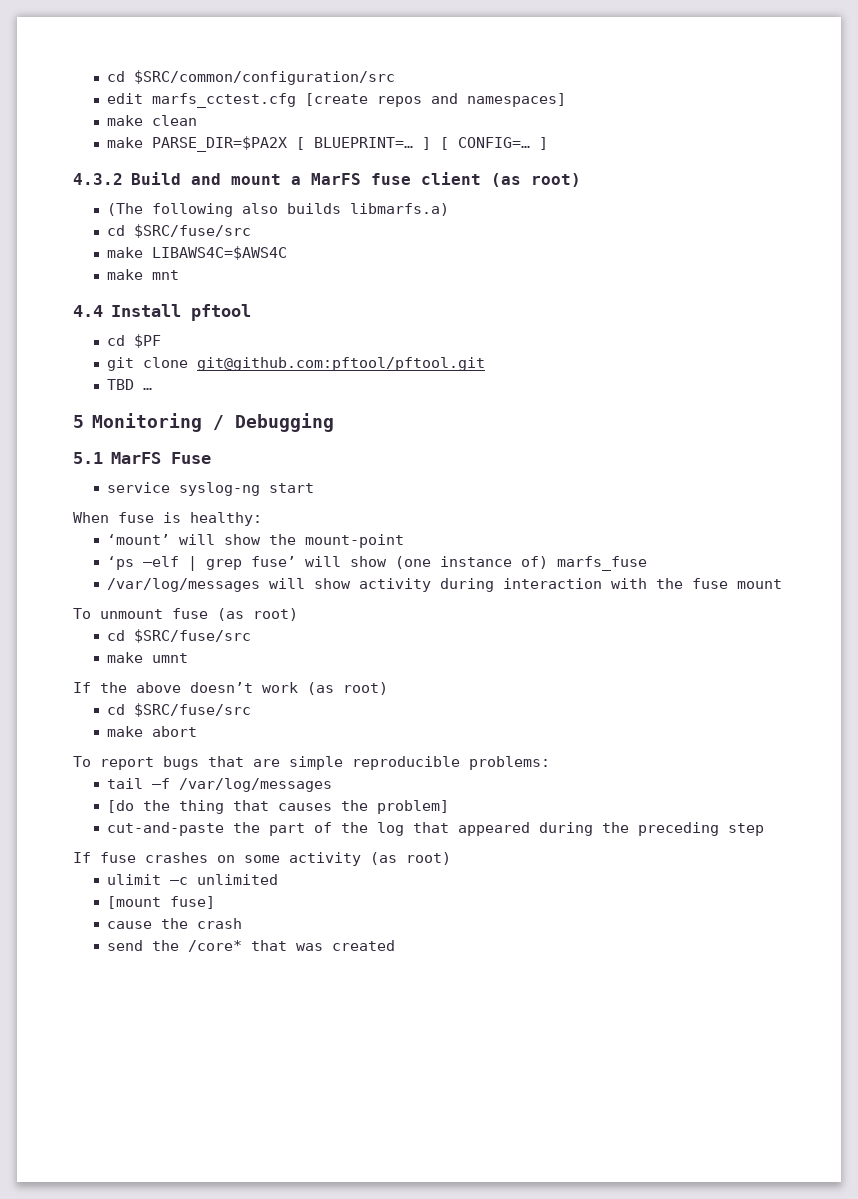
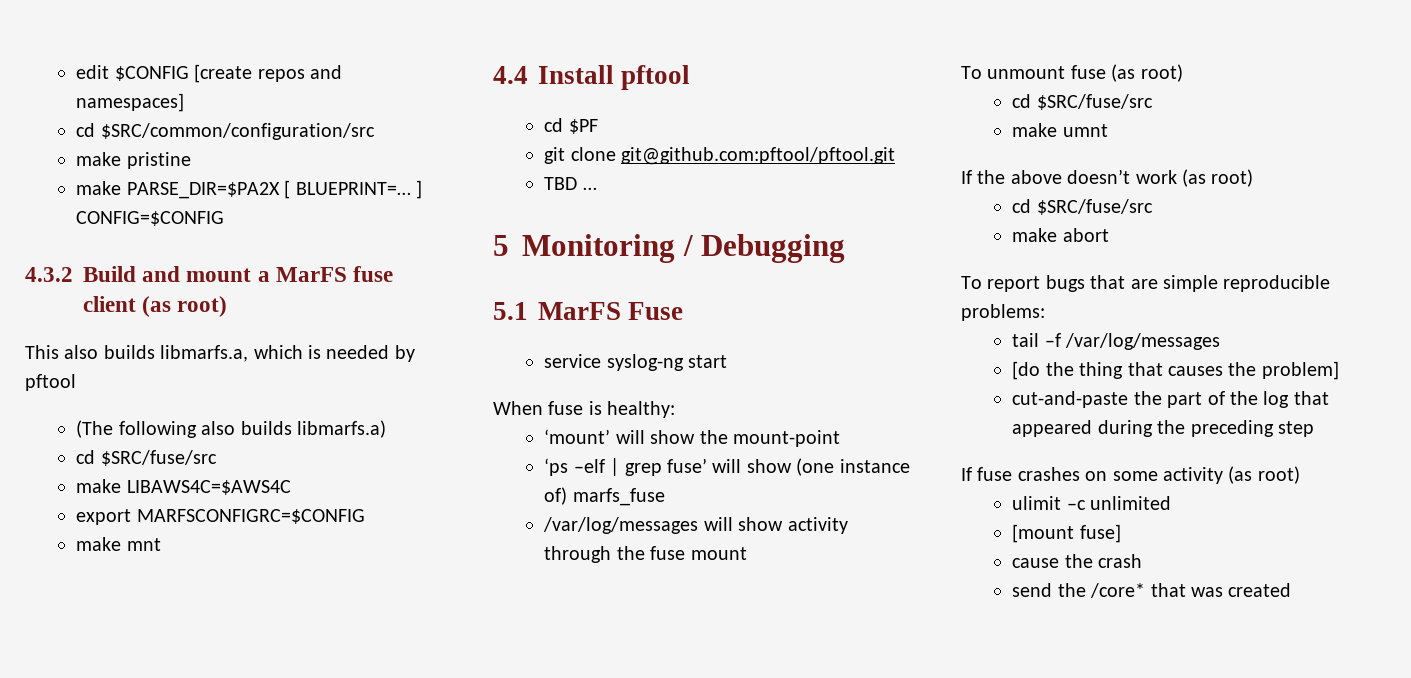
- cd $SRC/common/configuration/src
- edit marfs_cctest.cfg [create repos and namespaces]
+ edit $CONFIG [create repos and namespaces]
- make clean
+ cd $SRC/common/configuration/src
+ make pristine
- make PARSE_DIR=$PA2X [ BLUEPRINT=… ] [ CONFIG=… ]
+ make PARSE_DIR=$PA2X [ BLUEPRINT=… ] CONFIG=$CONFIG
+ This also builds libmarfs.a, which is needed by pftool
+ export MARFSCONFIGRC=$CONFIG
- /var/log/messages will show activity during interaction with the fuse mount
+ /var/log/messages will show activity through the fuse mount

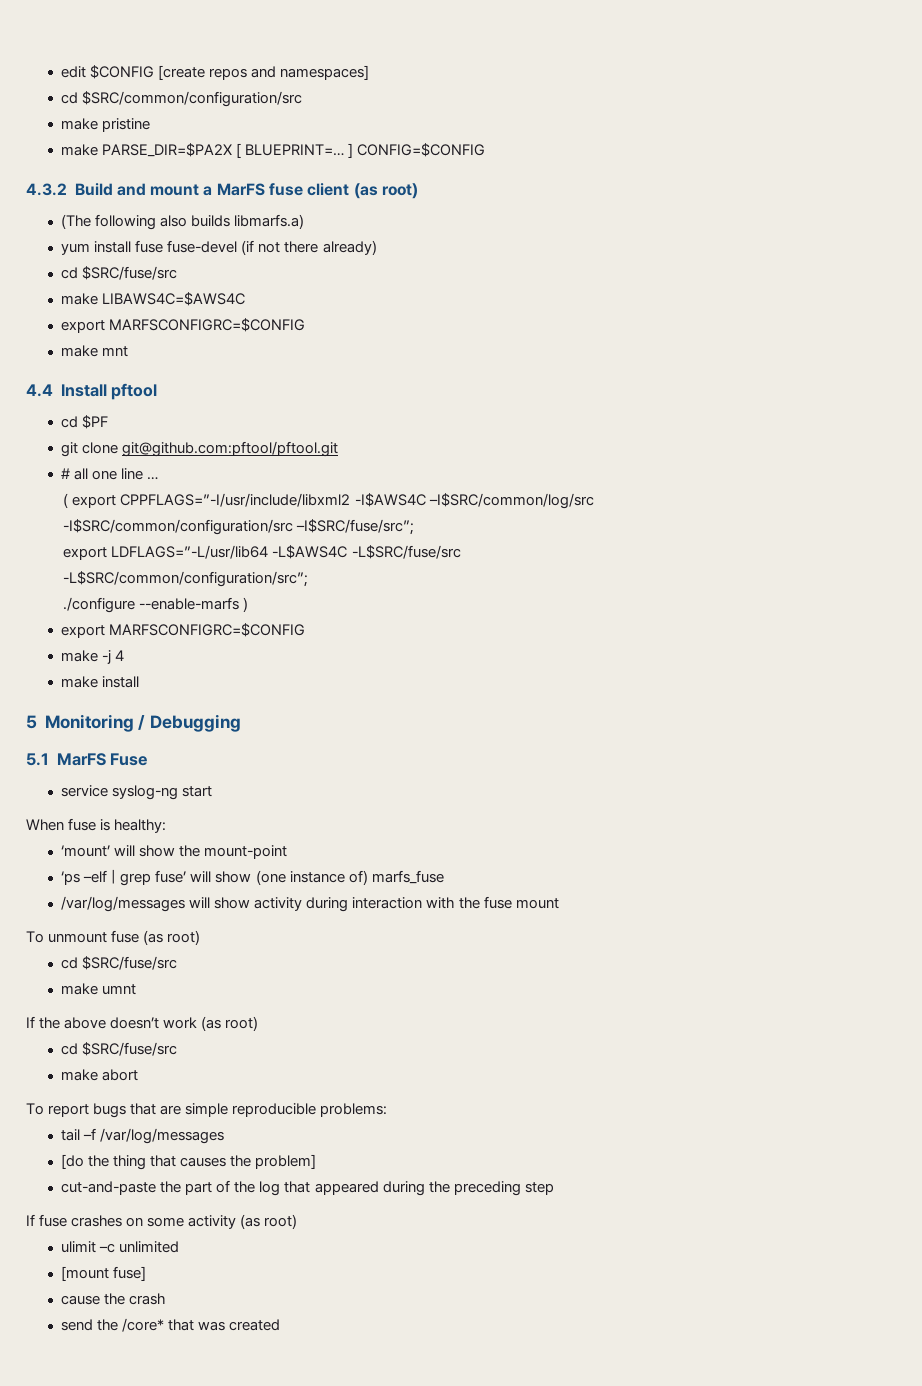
- This also builds libmarfs.a, which is needed by pftool
+ yum install fuse fuse-devel (if not there already)
- TBD …
+ # all one line …
+ ( export CPPFLAGS=”-I/usr/include/libxml2 -I$AWS4C –I$SRC/common/log/src
+ -I$SRC/common/configuration/src –I$SRC/fuse/src”;
+ export LDFLAGS=”-L/usr/lib64 -L$AWS4C -L$SRC/fuse/src
+ -L$SRC/common/configuration/src”;
+ ./configure --enable-marfs )
+ export MARFSCONFIGRC=$CONFIG
+ make -j 4
+ make install
- /var/log/messages will show activity through the fuse mount
+ /var/log/messages will show activity during interaction with the fuse mount

